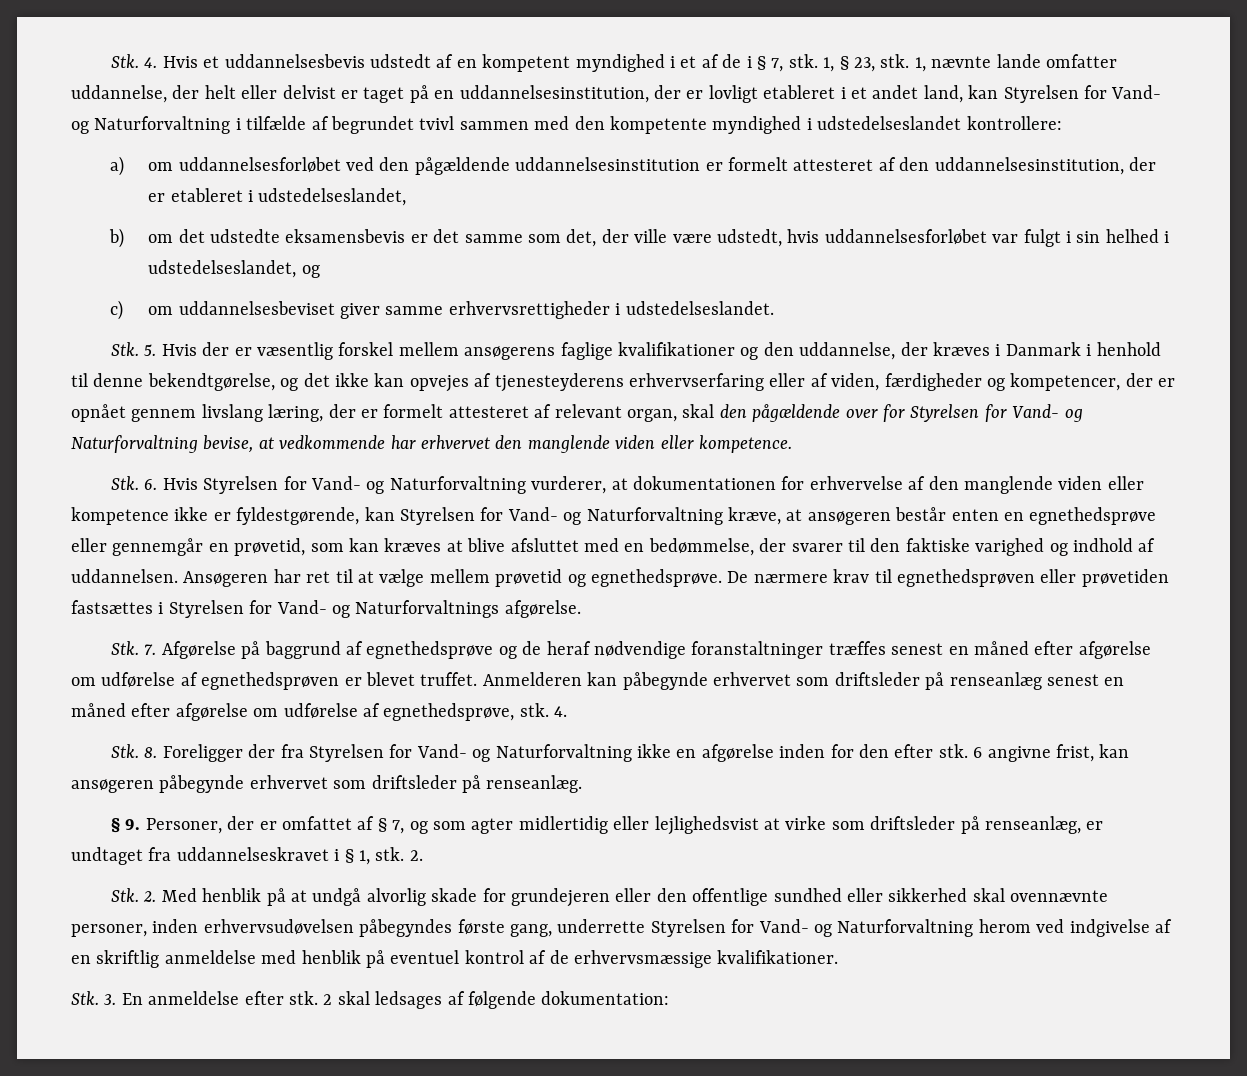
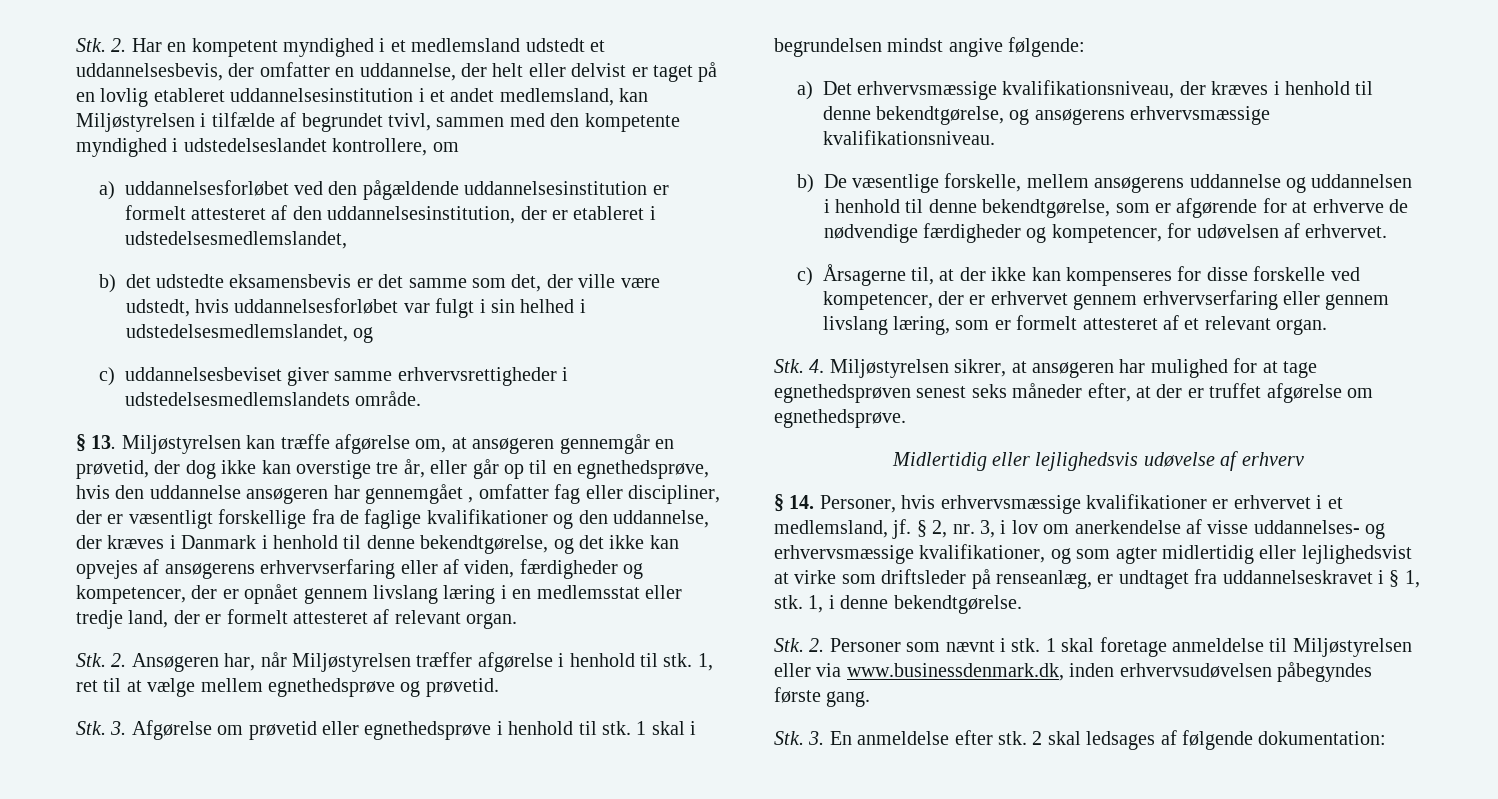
- Stk. 4. Hvis et uddannelsesbevis udstedt af en kompetent myndighed i et af de i § 7, stk. 1, § 23, stk. 1, nævnte lande omfatter uddannelse, der helt eller delvist er taget på en uddannelsesinstitution, der er lovligt etableret i et andet land, kan Styrelsen for Vand- og Naturforvaltning i tilfælde af begrundet tvivl sammen med den kompetente myndighed i udstedelseslandet kontrollere:
- a) om uddannelsesforløbet ved den pågældende uddannelsesinstitution er formelt attesteret af den uddannelsesinstitution, der er etableret i udstedelseslandet,
- b) om det udstedte eksamensbevis er det samme som det, der ville være udstedt, hvis uddannelsesforløbet var fulgt i sin helhed i udstedelseslandet, og
+ Stk. 2. Har en kompetent myndighed i et medlemsland udstedt et uddannelsesbevis, der omfatter en uddannelse, der helt eller delvist er taget på en lovlig etableret uddannelsesinstitution i et andet medlemsland, kan Miljøstyrelsen i tilfælde af begrundet tvivl, sammen med den kompetente myndighed i udstedelseslandet kontrollere, om
+ a) uddannelsesforløbet ved den pågældende uddannelsesinstitution er formelt attesteret af den uddannelsesinstitution, der er etableret i udstedelsesmedlemslandet,
+ b) det udstedte eksamensbevis er det samme som det, der ville være udstedt, hvis uddannelsesforløbet var fulgt i sin helhed i udstedelsesmedlemslandet, og
- c) om uddannelsesbeviset giver samme erhvervsrettigheder i udstedelseslandet.
- Stk. 5. Hvis der er væsentlig forskel mellem ansøgerens faglige kvalifikationer og den uddannelse, der kræves i Danmark i henhold til denne bekendtgørelse, og det ikke kan opvejes af tjenesteyderens erhvervserfaring eller af viden, færdigheder og kompetencer, der er opnået gennem livslang læring, der er formelt attesteret af relevant organ, skal den pågældende over for Styrelsen for Vand- og Naturforvaltning bevise, at vedkommende har erhvervet den manglende viden eller kompetence.
- Stk. 6. Hvis Styrelsen for Vand- og Naturforvaltning vurderer, at dokumentationen for erhvervelse af den manglende viden eller kompetence ikke er fyldestgørende, kan Styrelsen for Vand- og Naturforvaltning kræve, at ansøgeren består enten en egnethedsprøve eller gennemgår en prøvetid, som kan kræves at blive afsluttet med en bedømmelse, der svarer til den faktiske varighed og indhold af uddannelsen. Ansøgeren har ret til at vælge mellem prøvetid og egnethedsprøve. De nærmere krav til egnethedsprøven eller prøvetiden fastsættes i Styrelsen for Vand- og Naturforvaltnings afgørelse.
- Stk. 7. Afgørelse på baggrund af egnethedsprøve og de heraf nødvendige foranstaltninger træffes senest en måned efter afgørelse om udførelse af egnethedsprøven er blevet truffet. Anmelderen kan påbegynde erhvervet som driftsleder på renseanlæg senest en måned efter afgørelse om udførelse af egnethedsprøve, stk. 4.
- Stk. 8. Foreligger der fra Styrelsen for Vand- og Naturforvaltning ikke en afgørelse inden for den efter stk. 6 angivne frist, kan ansøgeren påbegynde erhvervet som driftsleder på renseanlæg.
- § 9. Personer, der er omfattet af § 7, og som agter midlertidig eller lejlighedsvist at virke som driftsleder på renseanlæg, er undtaget fra uddannelseskravet i § 1, stk. 2.
- Stk. 2. Med henblik på at undgå alvorlig skade for grundejeren eller den offentlige sundhed eller sikkerhed skal ovennævnte personer, inden erhvervsudøvelsen påbegyndes første gang, underrette Styrelsen for Vand- og Naturforvaltning herom ved indgivelse af en skriftlig anmeldelse med henblik på eventuel kontrol af de erhvervsmæssige kvalifikationer.
+ c) uddannelsesbeviset giver samme erhvervsrettigheder i udstedelsesmedlemslandets område.
+ § 13. Miljøstyrelsen kan træffe afgørelse om, at ansøgeren gennemgår en prøvetid, der dog ikke kan overstige tre år, eller går op til en egnethedsprøve, hvis den uddannelse ansøgeren har gennemgået , omfatter fag eller discipliner, der er væsentligt forskellige fra de faglige kvalifikationer og den uddannelse, der kræves i Danmark i henhold til denne bekendtgørelse, og det ikke kan opvejes af ansøgerens erhvervserfaring eller af viden, færdigheder og kompetencer, der er opnået gennem livslang læring i en medlemsstat eller tredje land, der er formelt attesteret af relevant organ.
+ Stk. 2. Ansøgeren har, når Miljøstyrelsen træffer afgørelse i henhold til stk. 1, ret til at vælge mellem egnethedsprøve og prøvetid.
+ Stk. 3. Afgørelse om prøvetid eller egnethedsprøve i henhold til stk. 1 skal i begrundelsen mindst angive følgende:
+ a) Det erhvervsmæssige kvalifikationsniveau, der kræves i henhold til denne bekendtgørelse, og ansøgerens erhvervsmæssige kvalifikationsniveau.
+ b) De væsentlige forskelle, mellem ansøgerens uddannelse og uddannelsen i henhold til denne bekendtgørelse, som er afgørende for at erhverve de nødvendige færdigheder og kompetencer, for udøvelsen af erhvervet.
+ c) Årsagerne til, at der ikke kan kompenseres for disse forskelle ved kompetencer, der er erhvervet gennem erhvervserfaring eller gennem livslang læring, som er formelt attesteret af et relevant organ.
+ Stk. 4. Miljøstyrelsen sikrer, at ansøgeren har mulighed for at tage egnethedsprøven senest seks måneder efter, at der er truffet afgørelse om egnethedsprøve.
+ Midlertidig eller lejlighedsvis udøvelse af erhverv
+ § 14. Personer, hvis erhvervsmæssige kvalifikationer er erhvervet i et medlemsland, jf. § 2, nr. 3, i lov om anerkendelse af visse uddannelses- og erhvervsmæssige kvalifikationer, og som agter midlertidig eller lejlighedsvist at virke som driftsleder på renseanlæg, er undtaget fra uddannelseskravet i § 1, stk. 1, i denne bekendtgørelse.
+ Stk. 2. Personer som nævnt i stk. 1 skal foretage anmeldelse til Miljøstyrelsen eller via www.businessdenmark.dk, inden erhvervsudøvelsen påbegyndes første gang.

